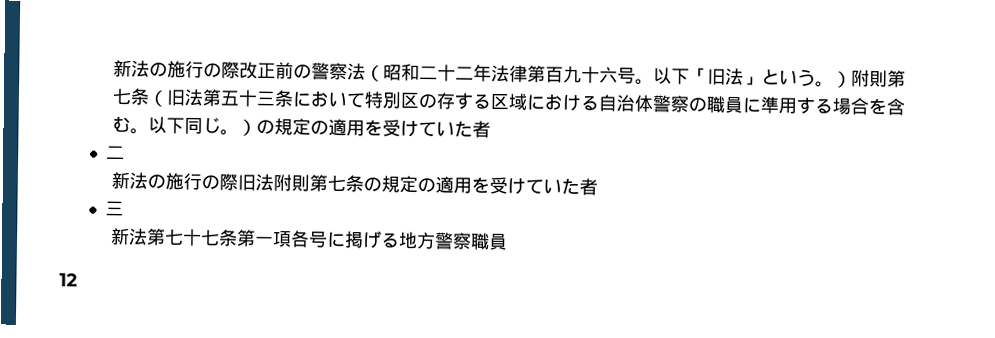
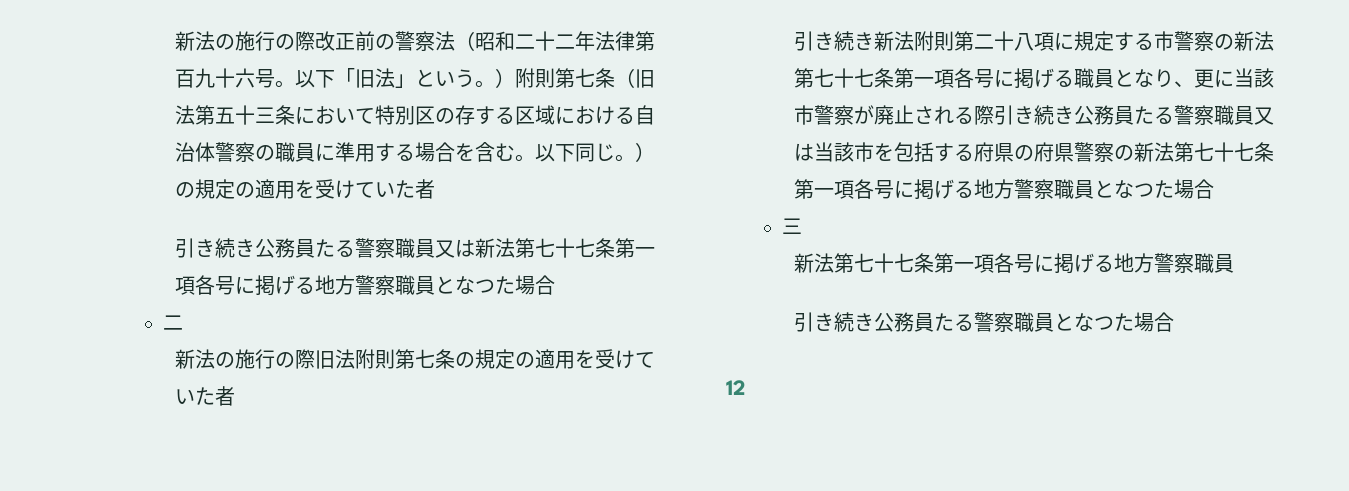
+ 引き続き公務員たる警察職員又は新法第七十七条第一項各号に掲げる地方警察職員となつた場合
+ 引き続き新法附則第二十八項に規定する市警察の新法第七十七条第一項各号に掲げる職員となり、更に当該市警察が廃止される際引き続き公務員たる警察職員又は当該市を包括する府県の府県警察の新法第七十七条第一項各号に掲げる地方警察職員となつた場合
+ 引き続き公務員たる警察職員となつた場合

